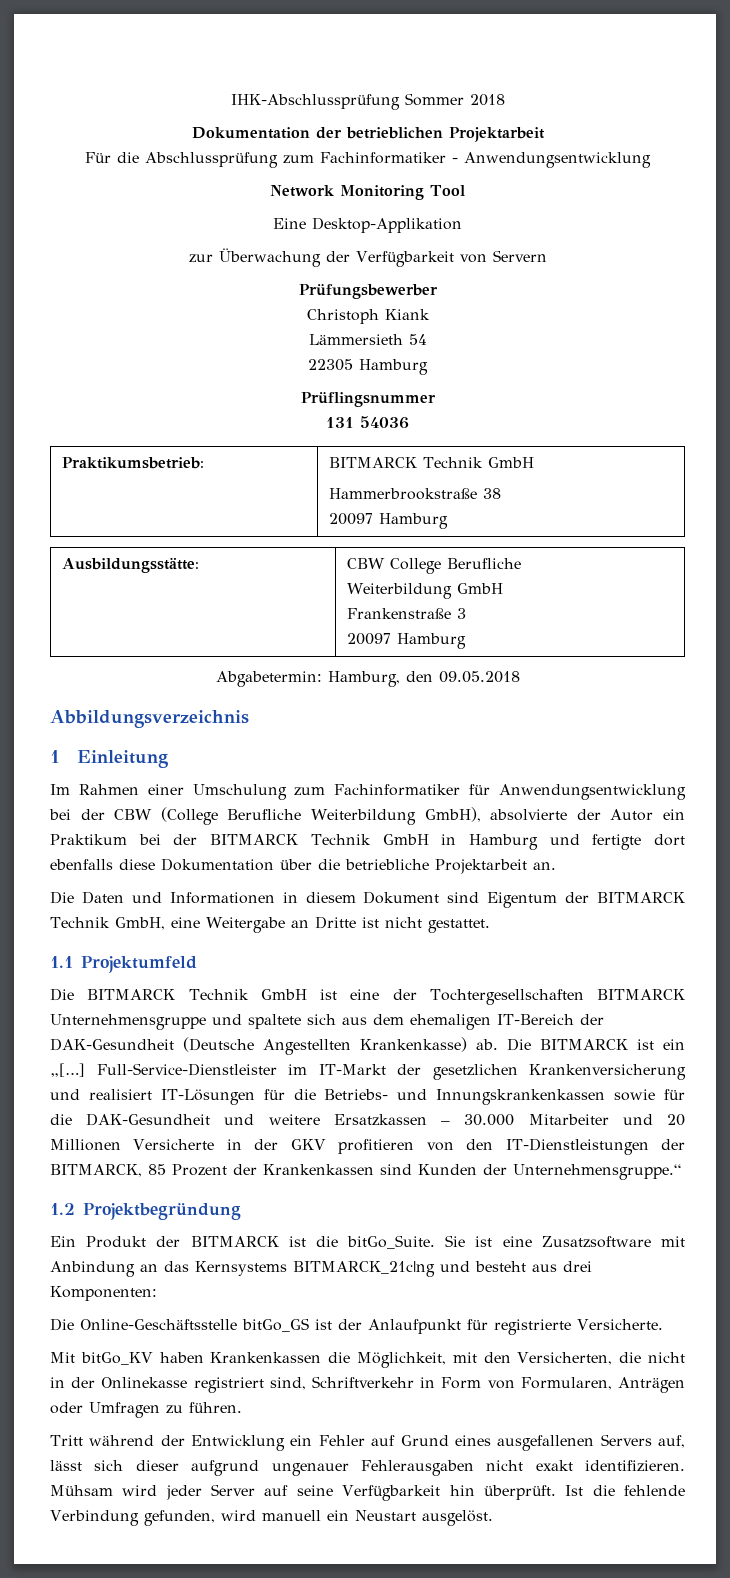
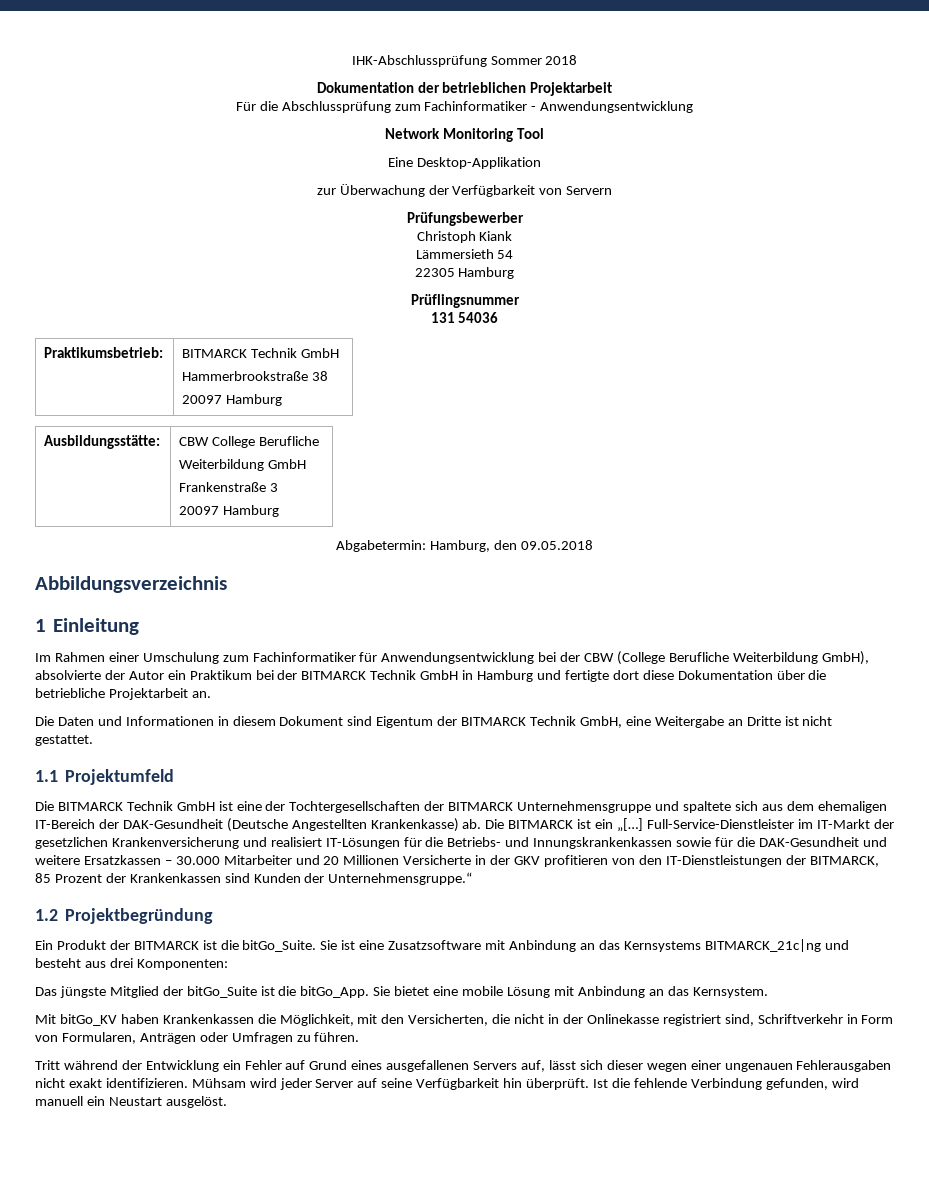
- Im Rahmen einer Umschulung zum Fachinformatiker für Anwendungsentwicklung bei der CBW (College Berufliche Weiterbildung GmbH), absolvierte der Autor ein Praktikum bei der BITMARCK Technik GmbH in Hamburg und fertigte dort ebenfalls diese Dokumentation über die betriebliche Projektarbeit an.
+ Im Rahmen einer Umschulung zum Fachinformatiker für Anwendungsentwicklung bei der CBW (College Berufliche Weiterbildung GmbH), absolvierte der Autor ein Praktikum bei der BITMARCK Technik GmbH in Hamburg und fertigte dort diese Dokumentation über die betriebliche Projektarbeit an.
- Die BITMARCK Technik GmbH ist eine der Tochtergesellschaften BITMARCK Unternehmensgruppe und spaltete sich aus dem ehemaligen IT-Bereich der DAK-Gesundheit (Deutsche Angestellten Krankenkasse) ab.
+ Die BITMARCK Technik GmbH ist eine der Tochtergesellschaften der BITMARCK Unternehmensgruppe und spaltete sich aus dem ehemaligen IT-Bereich der DAK-Gesundheit (Deutsche Angestellten Krankenkasse) ab.
- Die Online-Geschäftsstelle bitGo_GS ist der Anlaufpunkt für registrierte Versicherte.
+ Das jüngste Mitglied der bitGo_Suite ist die bitGo_App. Sie bietet eine mobile Lösung mit Anbindung an das Kernsystem.
- Tritt während der Entwicklung ein Fehler auf Grund eines ausgefallenen Servers auf, lässt sich dieser aufgrund ungenauer Fehlerausgaben nicht exakt identifizieren.
+ Tritt während der Entwicklung ein Fehler auf Grund eines ausgefallenen Servers auf, lässt sich dieser wegen einer ungenauen Fehlerausgaben nicht exakt identifizieren.

